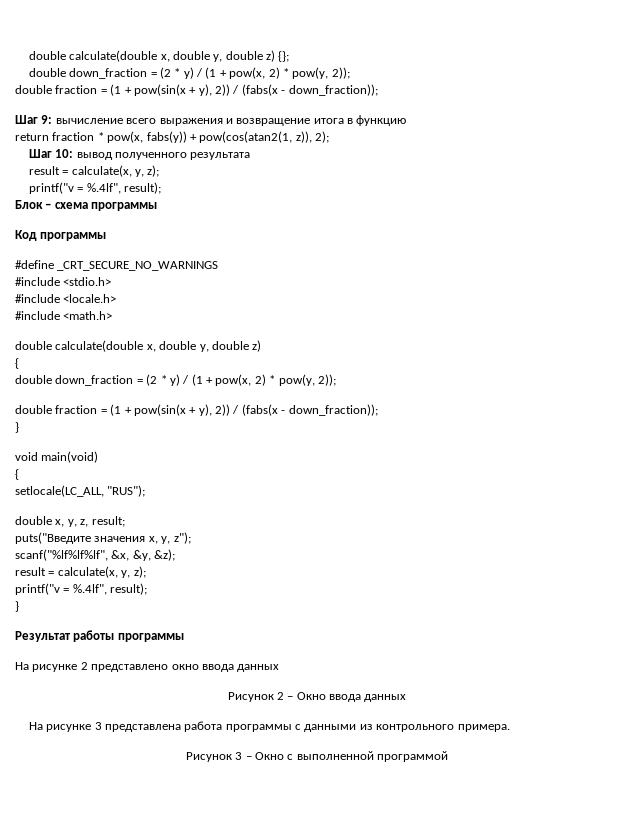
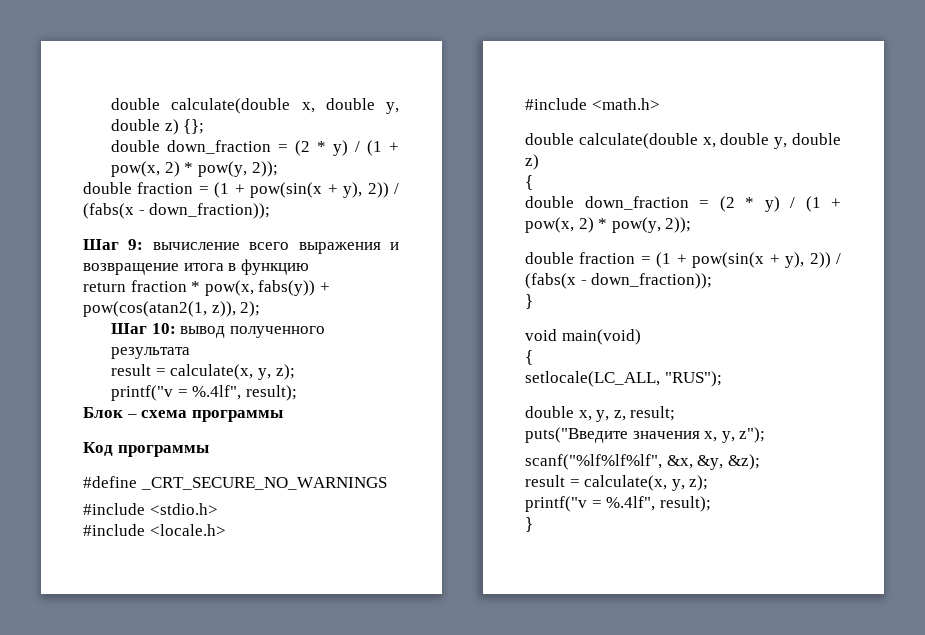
- Результат работы программы
- На рисунке 2 представлено окно ввода данных
- Рисунок 2 – Окно ввода данных
- На рисунке 3 представлена работа программы с данными из контрольного примера.
- Рисунок 3 – Окно с выполненной программой

